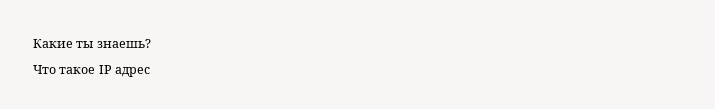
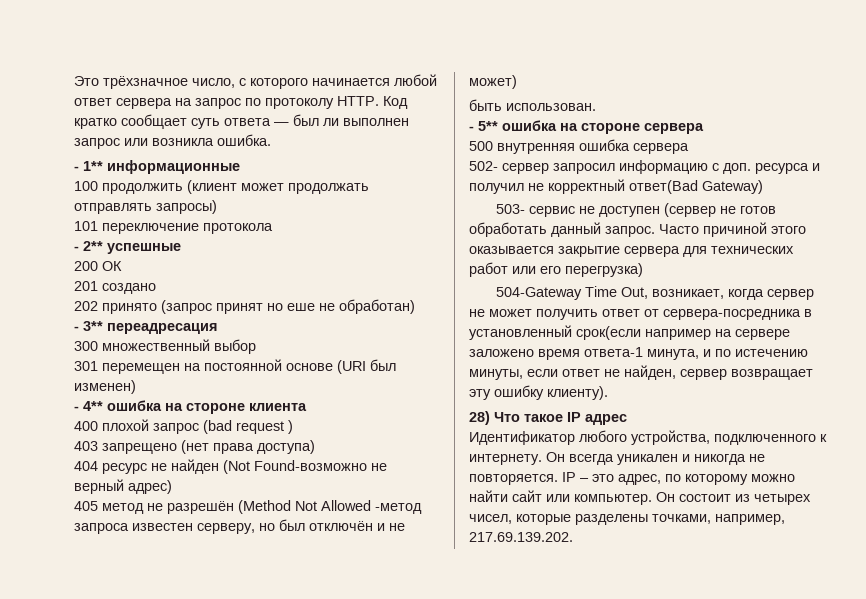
- Какие ты знаешь?
- Что такое IP адрес
+ Это трёхзначное число, с которого начинается любой ответ сервера на запрос по протоколу HTTP. Код кратко сообщает суть ответа — был ли выполнен запрос или возникла ошибка.
+ - 1** информационные
+ 100 продолжить (клиент может продолжать отправлять запросы)
+ 101 переключение протокола
+ - 2** успешные
+ 200 ОК
+ 201 создано
+ 202 принято (запрос принят но еше не обработан)
+ - 3** переадресация
+ 300 множественный выбор
+ 301 перемещен на постоянной основе (URI был изменен)
+ - 4** ошибка на стороне клиента
+ 400 плохой запрос (bad request )
+ 403 запрещено (нет права доступа)
+ 404 ресурс не найден (Not Found-возможно не верный адрес)
+ 405 метод не разрешён (Method Not Allowed -метод запроса известен серверу, но был отключён и не может)
+ быть использован.
+ - 5** ошибка на стороне сервера
+ 500 внутренняя ошибка сервера
+ 502- сервер запросил информацию с доп. ресурса и получил не корректный ответ(Bad Gateway)
+ 503- сервис не доступен (сервер не готов обработать данный запрос. Часто причиной этого оказывается закрытие сервера для технических работ или его перегрузка)
+ 504-Gateway Time Out, возникает, когда сервер не может получить ответ от сервера-посредника в установленный срок(если например на сервере заложено время ответа-1 минута, и по истечению минуты, если ответ не найден, сервер возвращает эту ошибку клиенту).
+ 28) Что такое IP адрес
+ Идентификатор любого устройства, подключенного к интернету. Он всегда уникален и никогда не повторяется. IP – это адрес, по которому можно найти сайт или компьютер. Он состоит из четырех чисел, которые разделены точками, например, 217.69.139.202.

